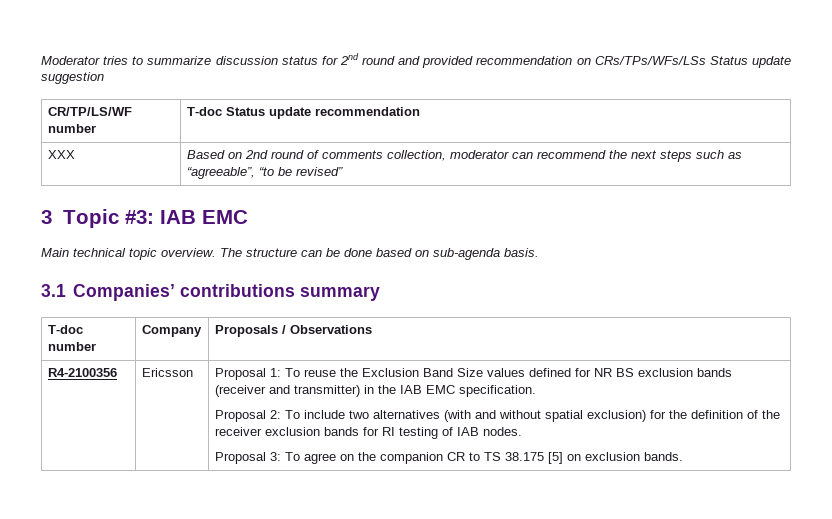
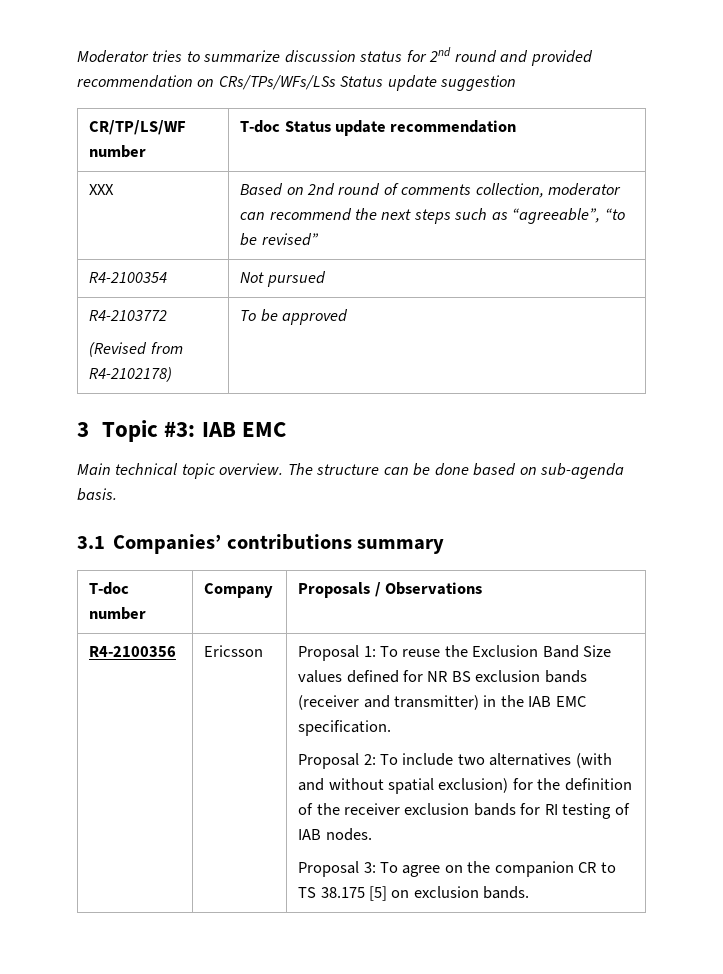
+ R4-2100354 | Not pursued
+ R4-2103772
+ (Revised from R4-2102178) | To be approved

